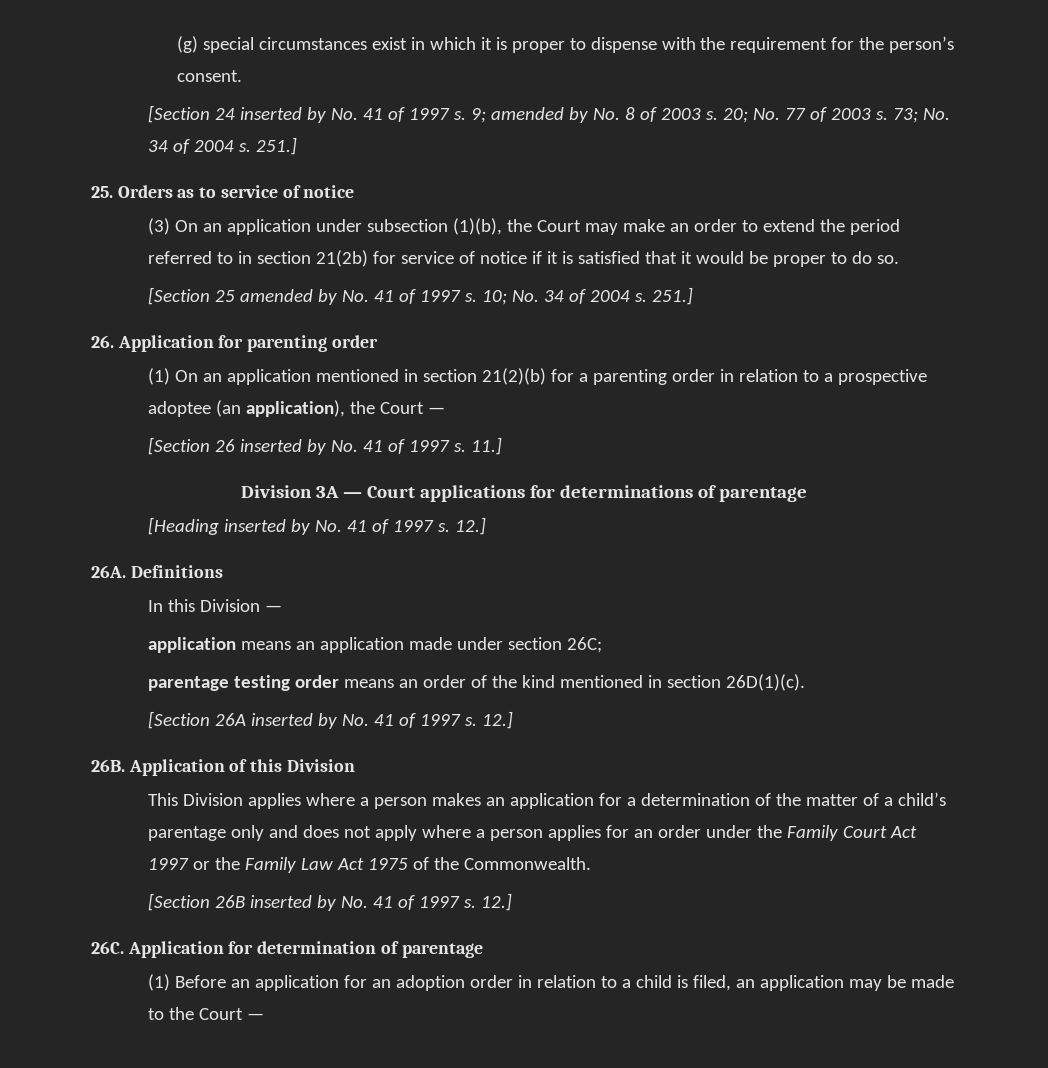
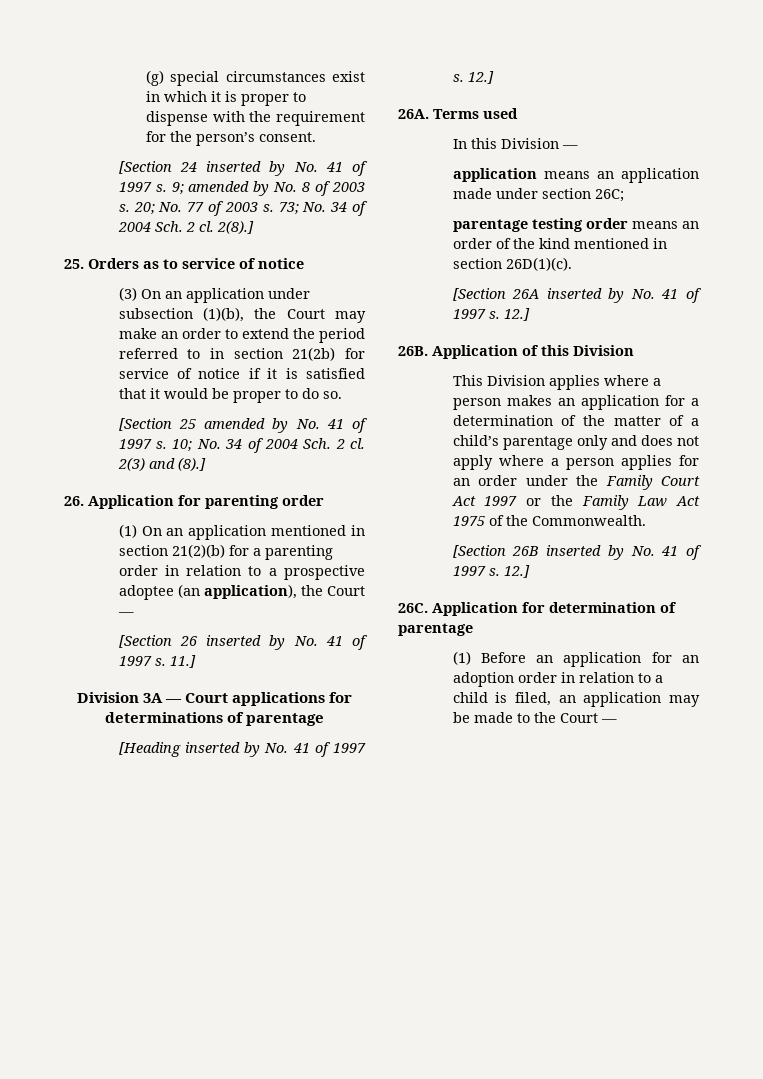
- 73; No. 34 of 2004 s. 251.]
+ 73; No. 34 of 2004 Sch. 2 cl. 2(8).]
- 10; No. 34 of 2004 s. 251.]
+ 10; No. 34 of 2004 Sch. 2 cl. 2(3) and (8).]
- Definitions
+ Terms used

